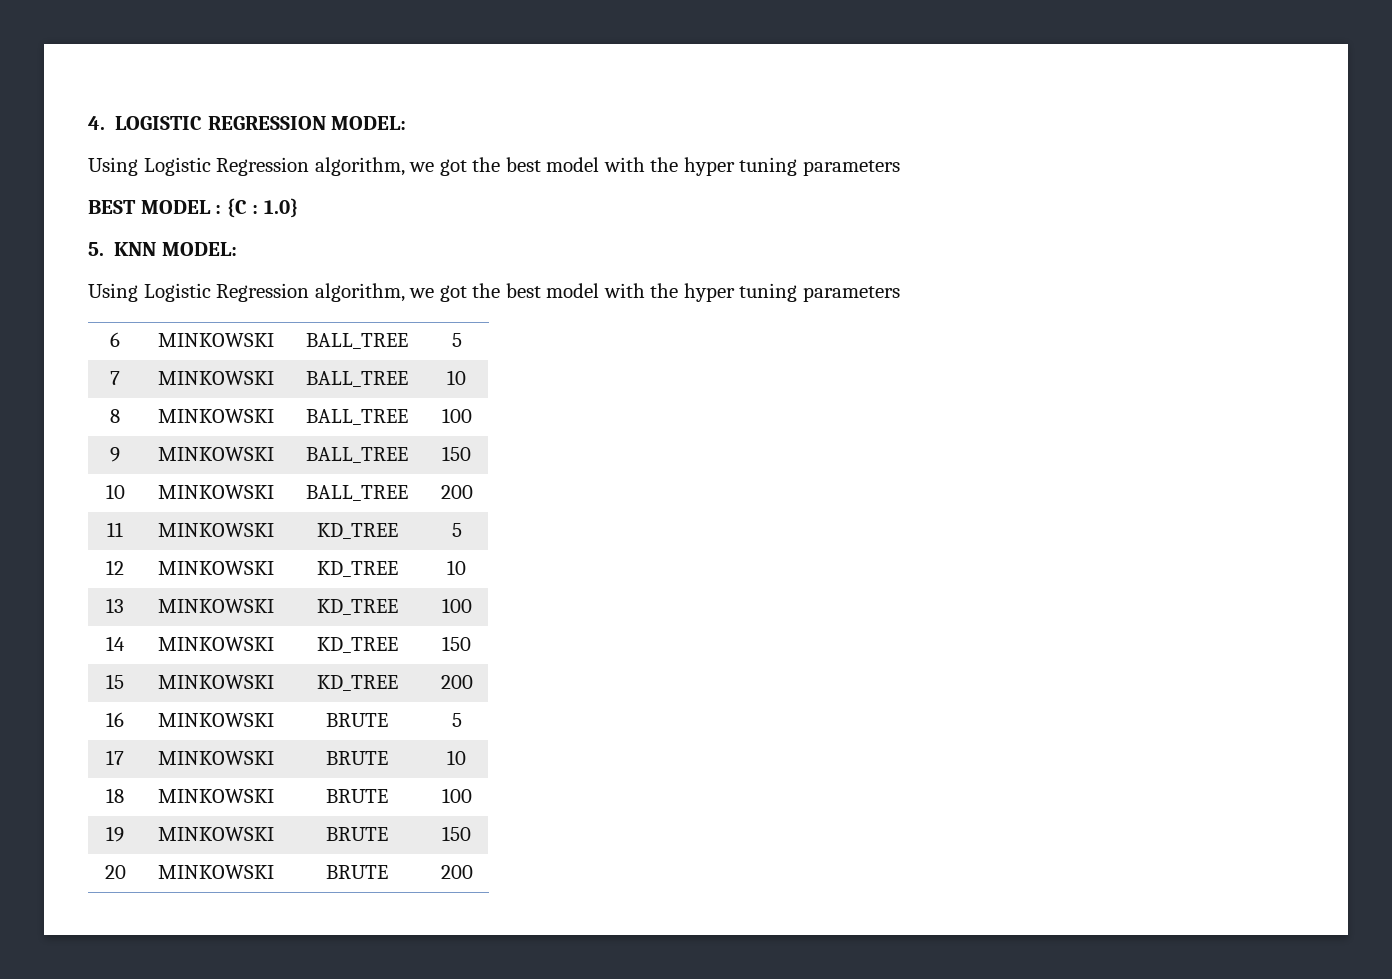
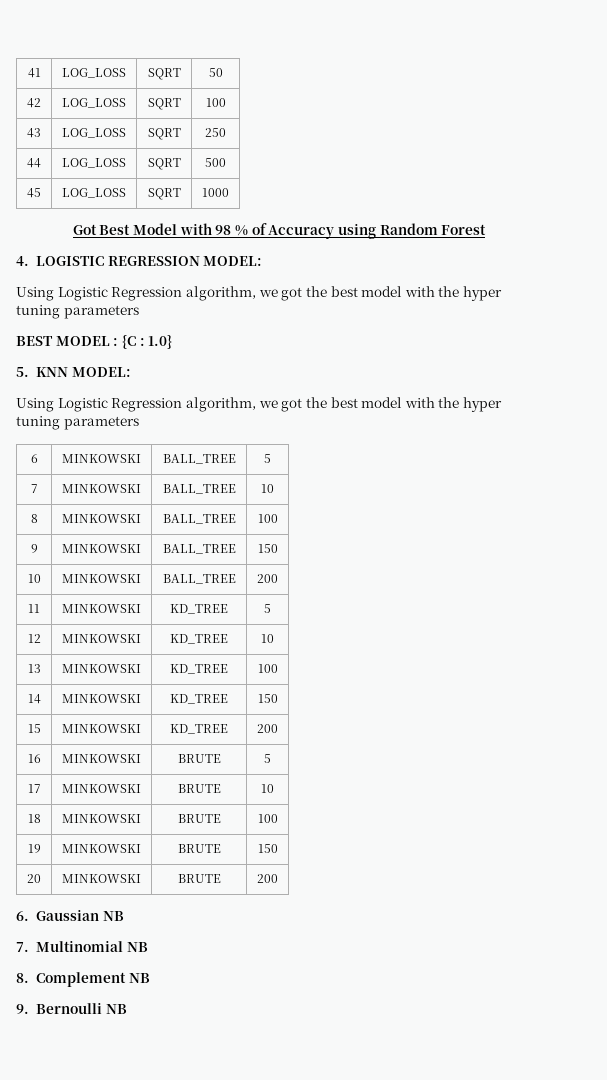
+ 41 | LOG_LOSS | SQRT | 50
+ 42 | LOG_LOSS | SQRT | 100
+ 43 | LOG_LOSS | SQRT | 250
+ 44 | LOG_LOSS | SQRT | 500
+ 45 | LOG_LOSS | SQRT | 1000
+ Got Best Model with 98 % of Accuracy using Random Forest
+ 6. Gaussian NB
+ 7. Multinomial NB
+ 8. Complement NB
+ 9. Bernoulli NB

